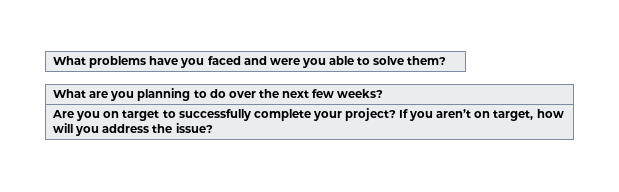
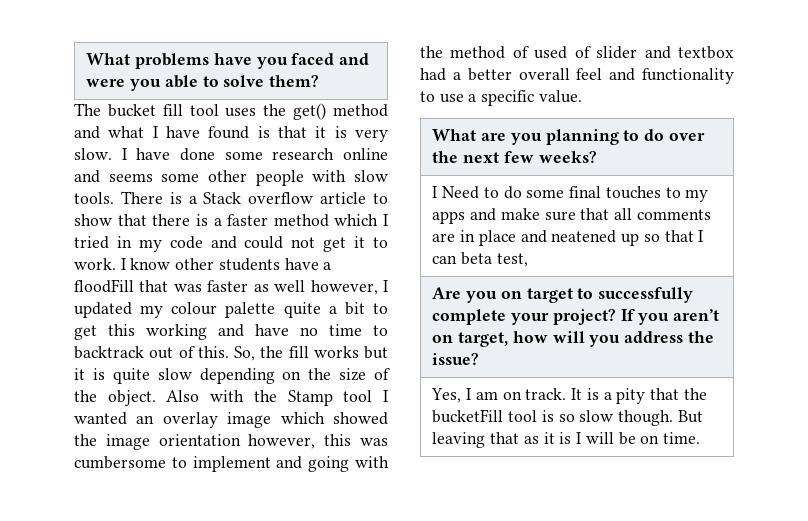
+ The bucket fill tool uses the get() method and what I have found is that it is very slow. I have done some research online and seems some other people with slow tools. There is a Stack overflow article to show that there is a faster method which I tried in my code and could not get it to work. I know other students have a floodFill that was faster as well however, I updated my colour palette quite a bit to get this working and have no time to backtrack out of this. So, the fill works but it is quite slow depending on the size of the object. Also with the Stamp tool I wanted an overlay image which showed the image orientation however, this was cumbersome to implement and going with the method of used of slider and textbox had a better overall feel and functionality to use a specific value.
+ I Need to do some final touches to my apps and make sure that all comments are in place and neatened up so that I can beta test,
+ Yes, I am on track. It is a pity that the bucketFill tool is so slow though. But leaving that as it is I will be on time.

